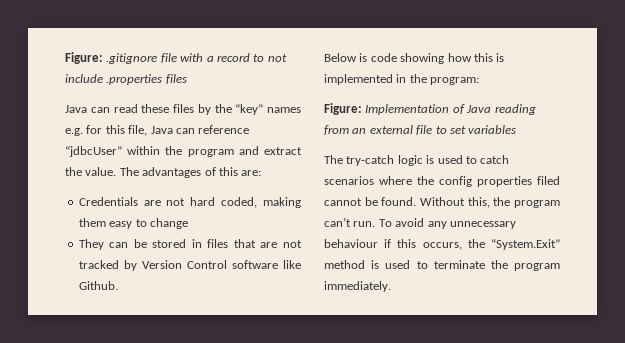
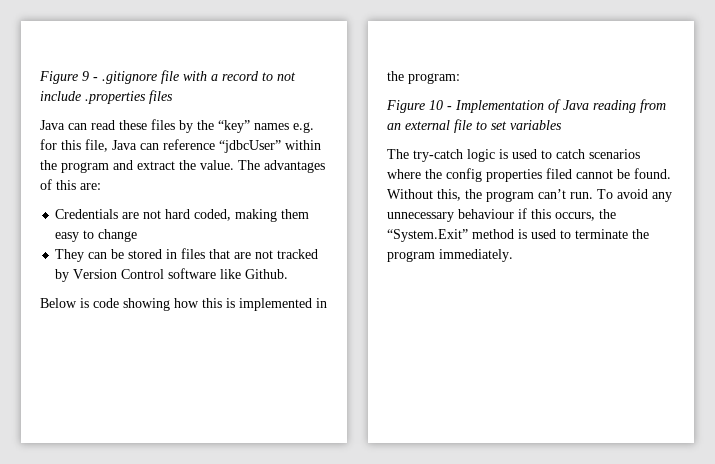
- Figure: .gitignore file with a record to not include .properties files
+ Figure 9 - .gitignore file with a record to not include .properties files
- Figure: Implementation of Java reading from an external file to set variables
+ Figure 10 - Implementation of Java reading from an external file to set variables

